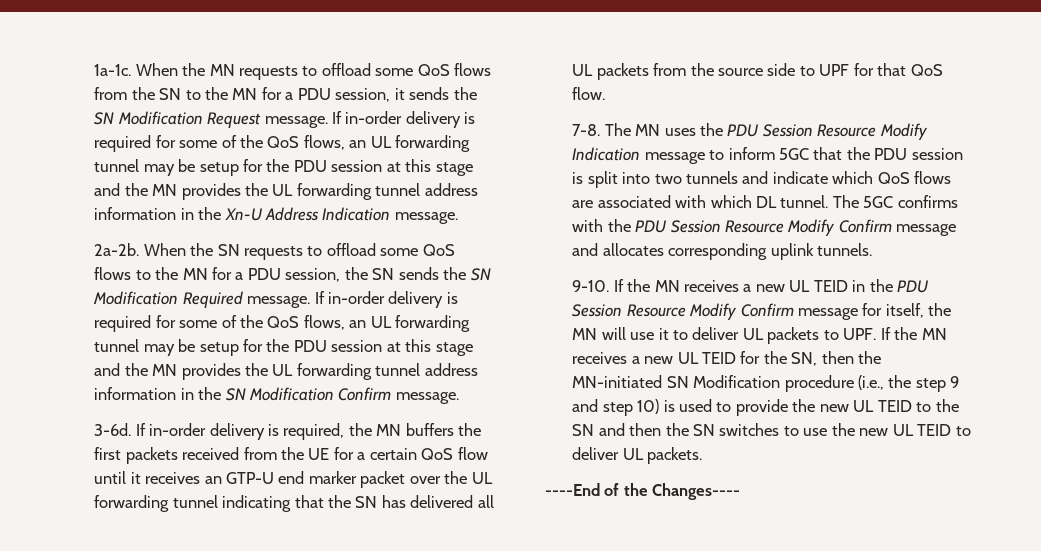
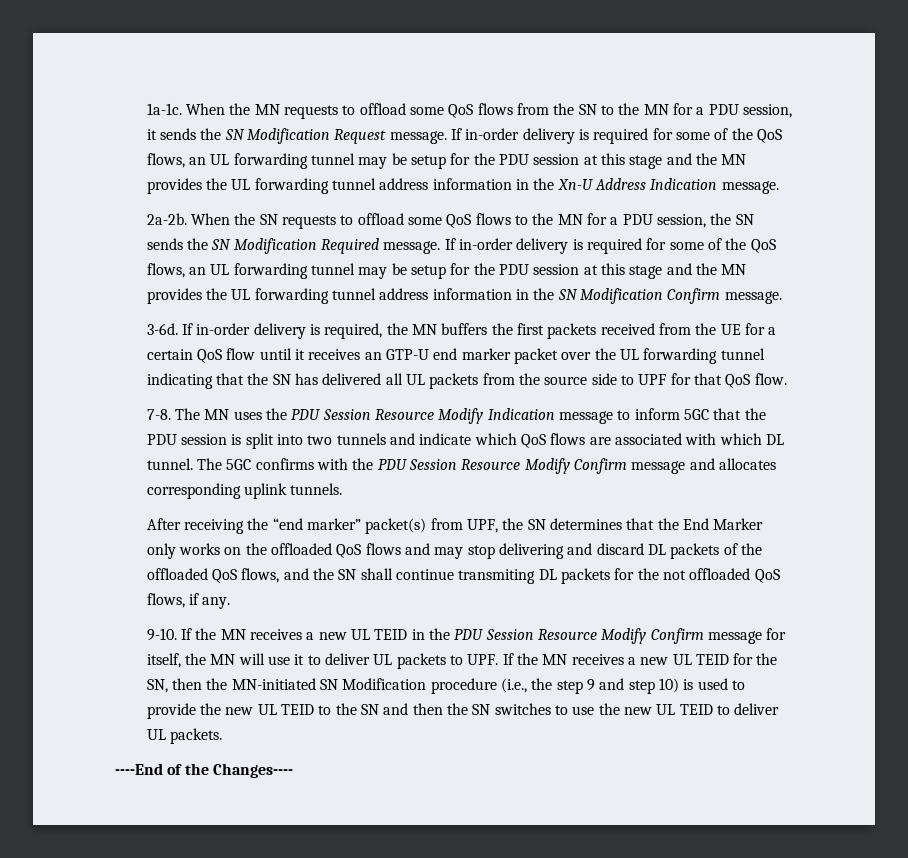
+ After receiving the “end marker” packet(s) from UPF, the SN determines that the End Marker only works on the offloaded QoS flows and may stop delivering and discard DL packets of the offloaded QoS flows, and the SN shall continue transmiting DL packets for the not offloaded QoS flows, if any.

